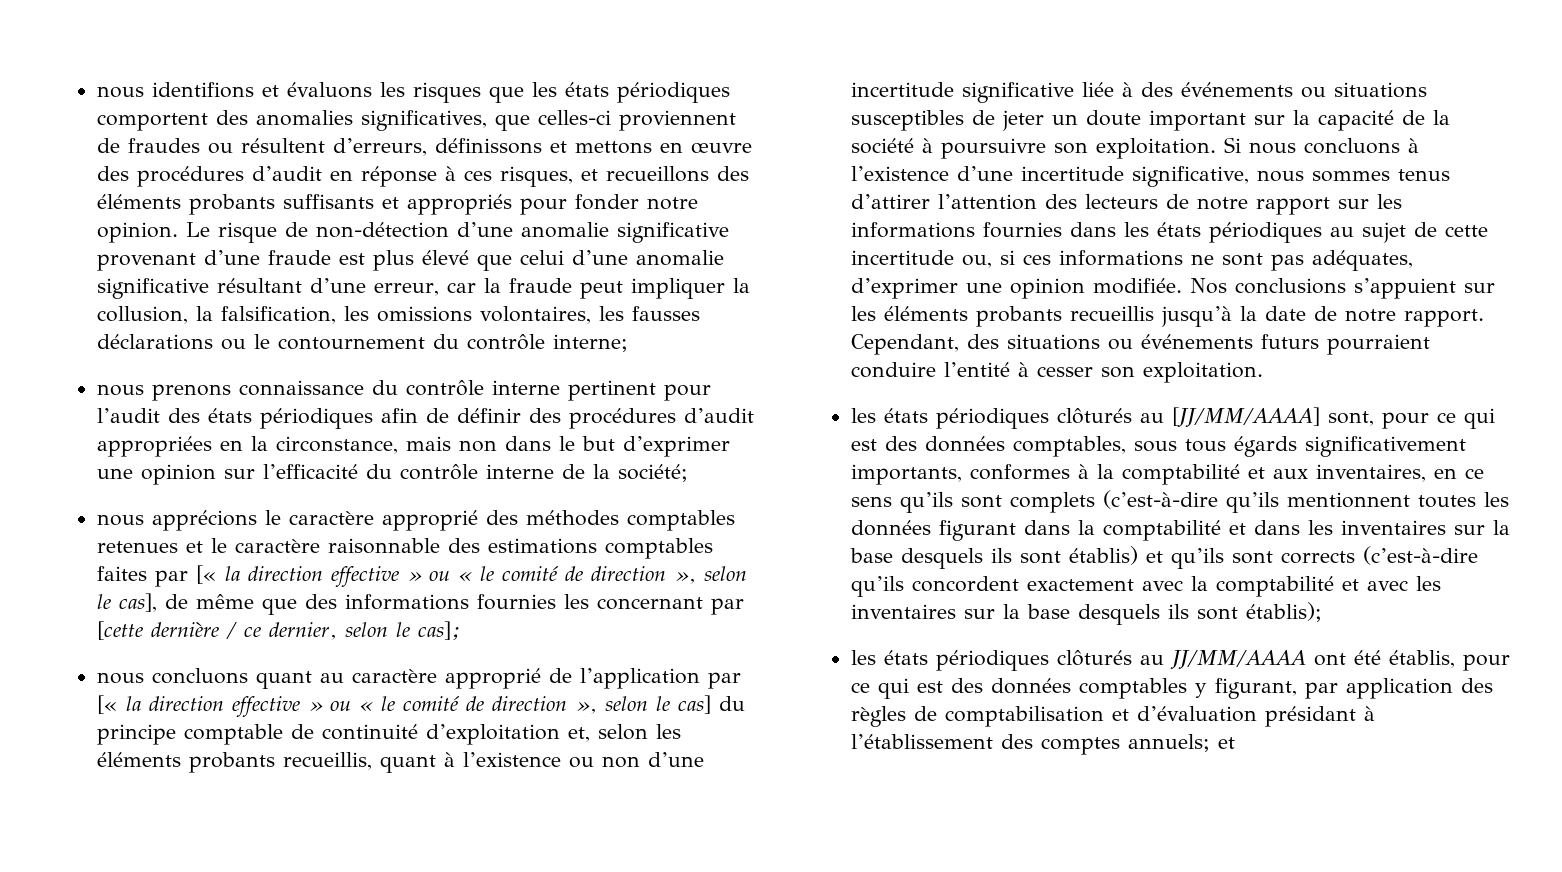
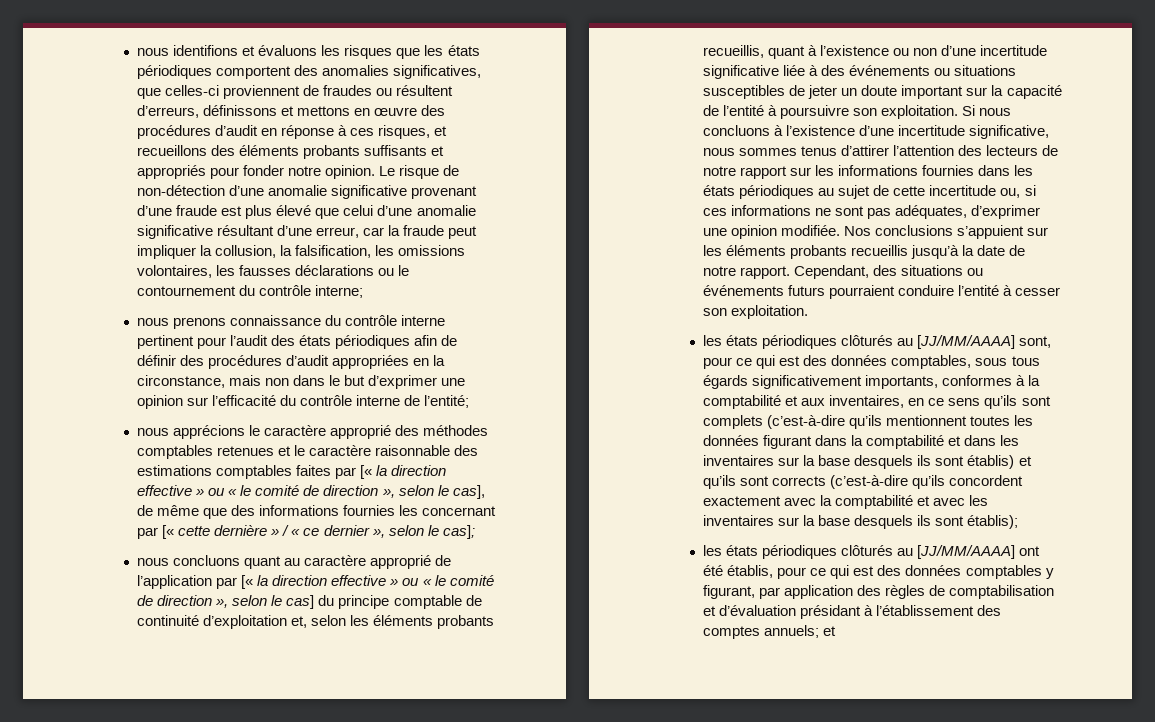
- nous prenons connaissance du contrôle interne pertinent pour l’audit des états périodiques afin de définir des procédures d’audit appropriées en la circonstance, mais non dans le but d’exprimer une opinion sur l’efficacité du contrôle interne de la société;
+ nous prenons connaissance du contrôle interne pertinent pour l’audit des états périodiques afin de définir des procédures d’audit appropriées en la circonstance, mais non dans le but d’exprimer une opinion sur l’efficacité du contrôle interne de l’entité;
- nous apprécions le caractère approprié des méthodes comptables retenues et le caractère raisonnable des estimations comptables faites par [« la direction effective » ou « le comité de direction », selon le cas], de même que des informations fournies les concernant par [cette dernière / ce dernier, selon le cas];
+ nous apprécions le caractère approprié des méthodes comptables retenues et le caractère raisonnable des estimations comptables faites par [« la direction effective » ou « le comité de direction », selon le cas], de même que des informations fournies les concernant par [« cette dernière » / « ce dernier », selon le cas];
- nous concluons quant au caractère approprié de l’application par [« la direction effective » ou « le comité de direction », selon le cas] du principe comptable de continuité d’exploitation et, selon les éléments probants recueillis, quant à l’existence ou non d’une incertitude significative liée à des événements ou situations susceptibles de jeter un doute important sur la capacité de la société à poursuivre son exploitation.
+ nous concluons quant au caractère approprié de l’application par [« la direction effective » ou « le comité de direction », selon le cas] du principe comptable de continuité d’exploitation et, selon les éléments probants recueillis, quant à l’existence ou non d’une incertitude significative liée à des événements ou situations susceptibles de jeter un doute important sur la capacité de l’entité à poursuivre son exploitation.
- les états périodiques clôturés au JJ/MM/AAAA ont été établis, pour ce qui est des données comptables y figurant, par application des règles de comptabilisation et d’évaluation présidant à l’établissement des comptes annuels; et
+ les états périodiques clôturés au [JJ/MM/AAAA] ont été établis, pour ce qui est des données comptables y figurant, par application des règles de comptabilisation et d’évaluation présidant à l’établissement des comptes annuels; et

